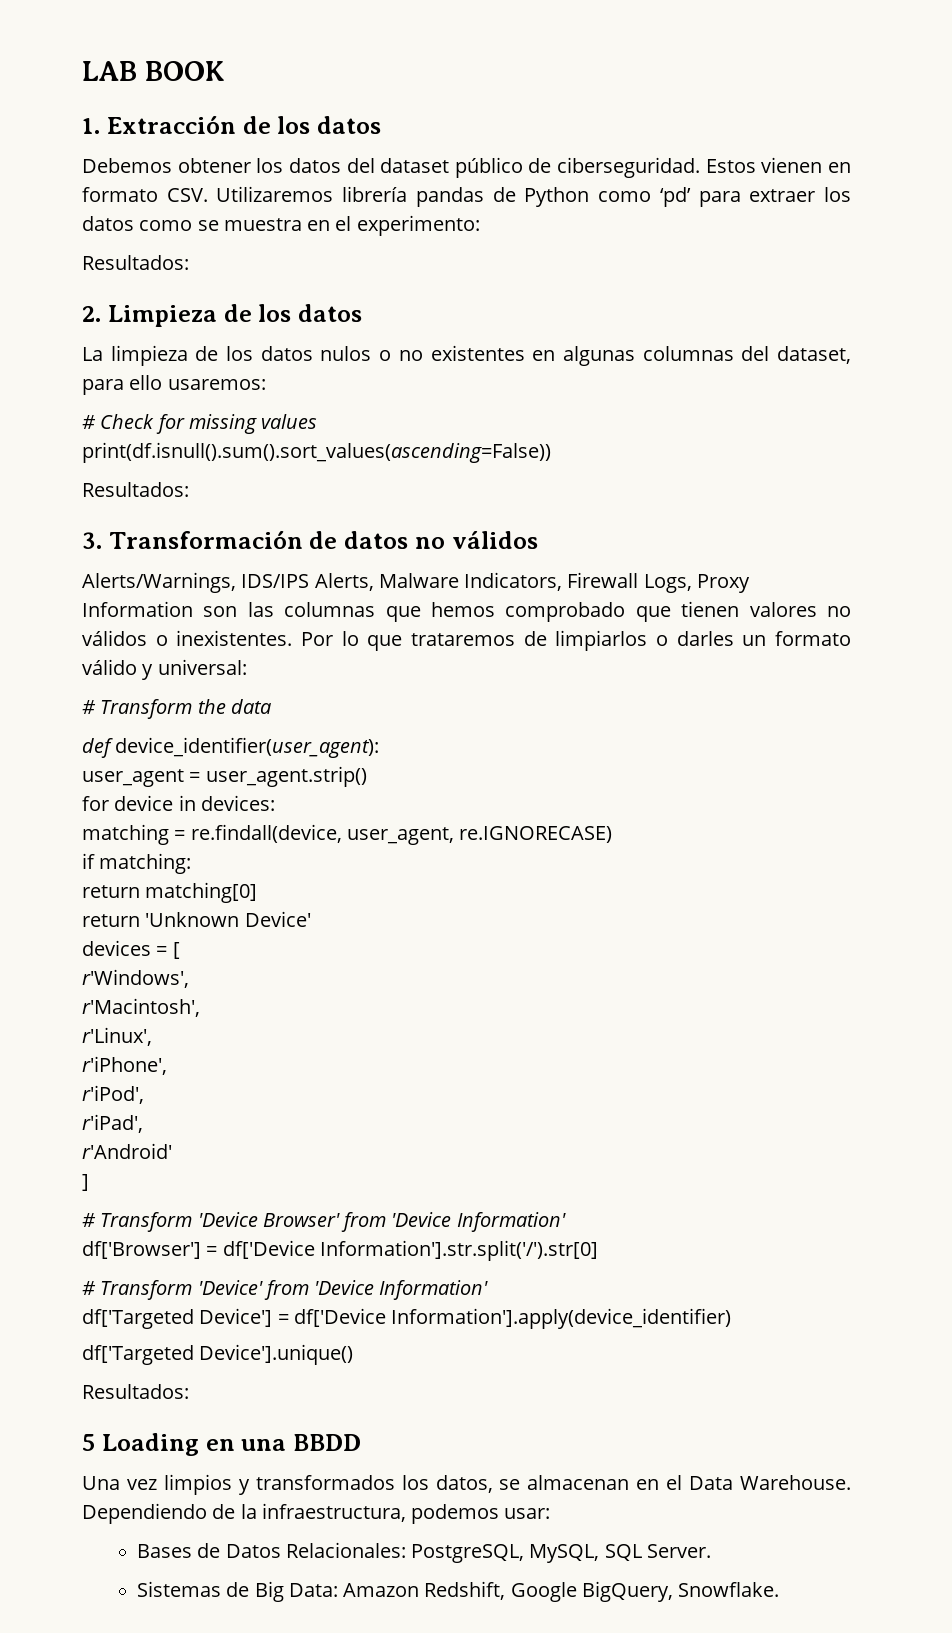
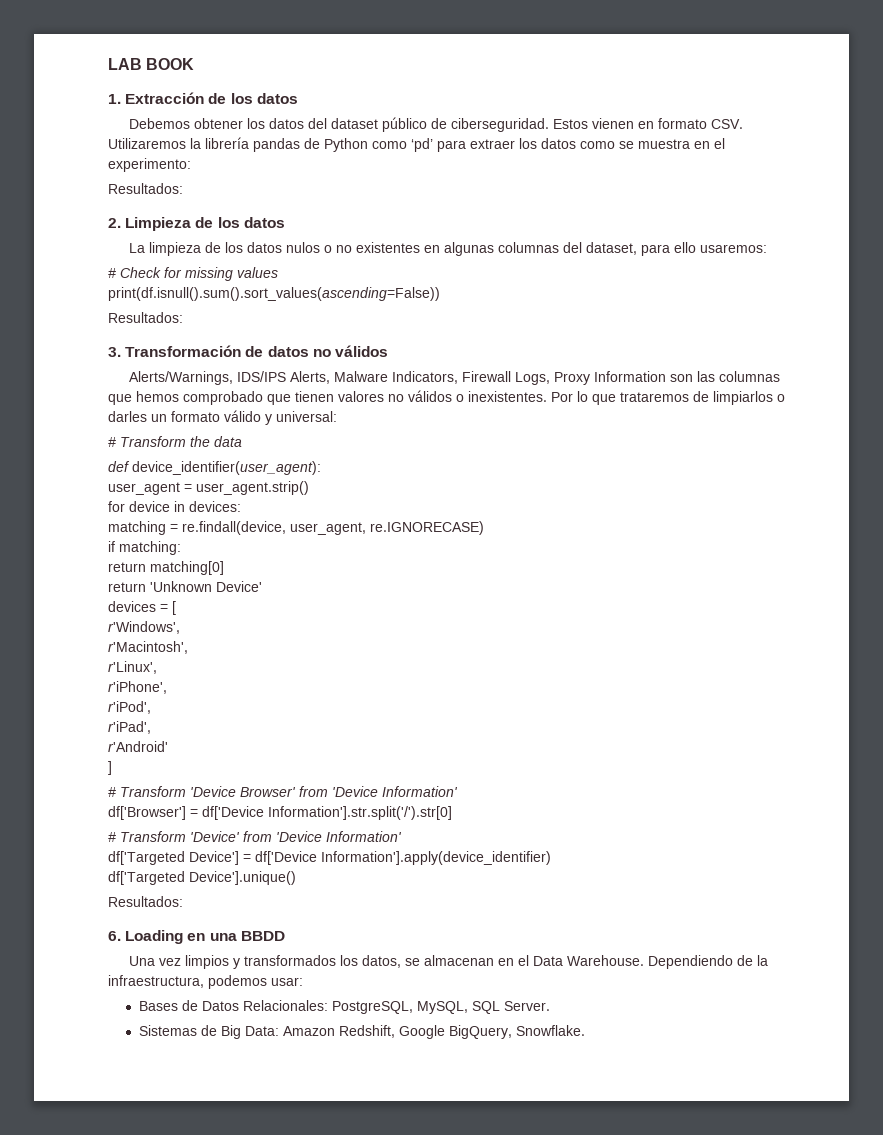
- Estos vienen en formato CSV. Utilizaremos librería pandas de Python como ‘pd’ para extraer los datos como se muestra en el experimento:
+ Estos vienen en formato CSV. Utilizaremos la librería pandas de Python como ‘pd’ para extraer los datos como se muestra en el experimento:
- 5 Loading en una BBDD
+ 6. Loading en una BBDD

